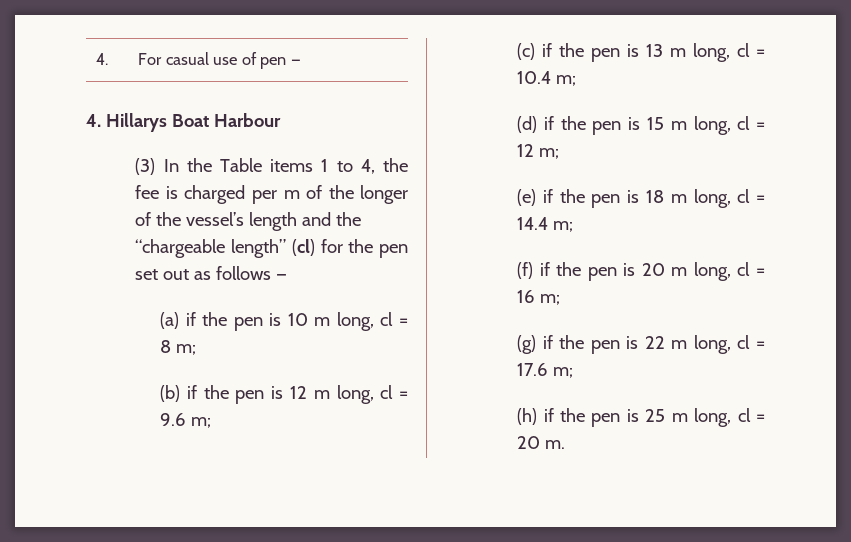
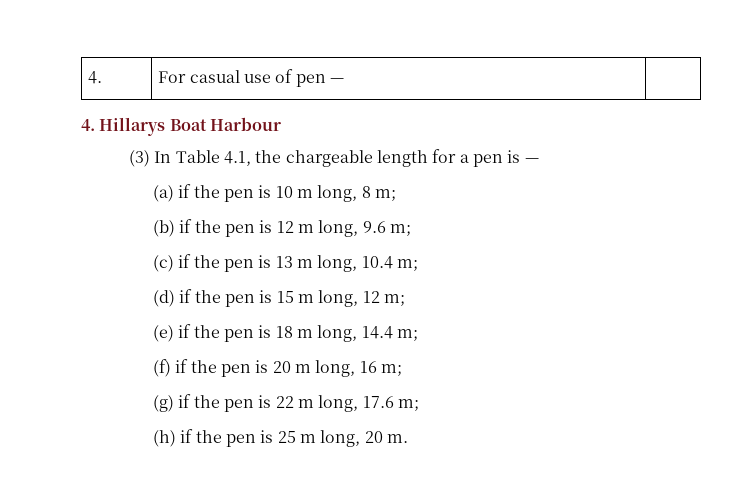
- (3) In the Table items 1 to 4, the fee is charged per m of the longer of the vessel’s length and the “chargeable length” (cl) for the pen set out as follows —
+ (3) In Table 4.1, the chargeable length for a pen is —
- (a) if the pen is 10 m long, cl = 8 m;
+ (a) if the pen is 10 m long, 8 m;
- (b) if the pen is 12 m long, cl = 9.6 m;
+ (b) if the pen is 12 m long, 9.6 m;
- (c) if the pen is 13 m long, cl = 10.4 m;
+ (c) if the pen is 13 m long, 10.4 m;
- (d) if the pen is 15 m long, cl = 12 m;
+ (d) if the pen is 15 m long, 12 m;
- (e) if the pen is 18 m long, cl = 14.4 m;
+ (e) if the pen is 18 m long, 14.4 m;
- (f) if the pen is 20 m long, cl = 16 m;
+ (f) if the pen is 20 m long, 16 m;
- (g) if the pen is 22 m long, cl = 17.6 m;
+ (g) if the pen is 22 m long, 17.6 m;
- (h) if the pen is 25 m long, cl = 20 m.
+ (h) if the pen is 25 m long, 20 m.

